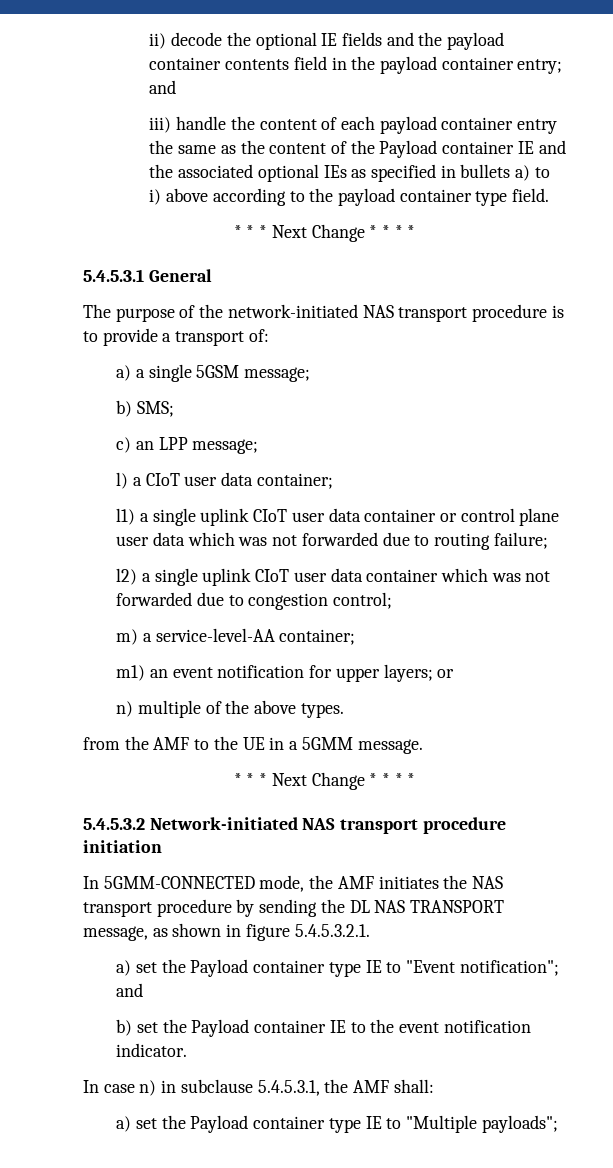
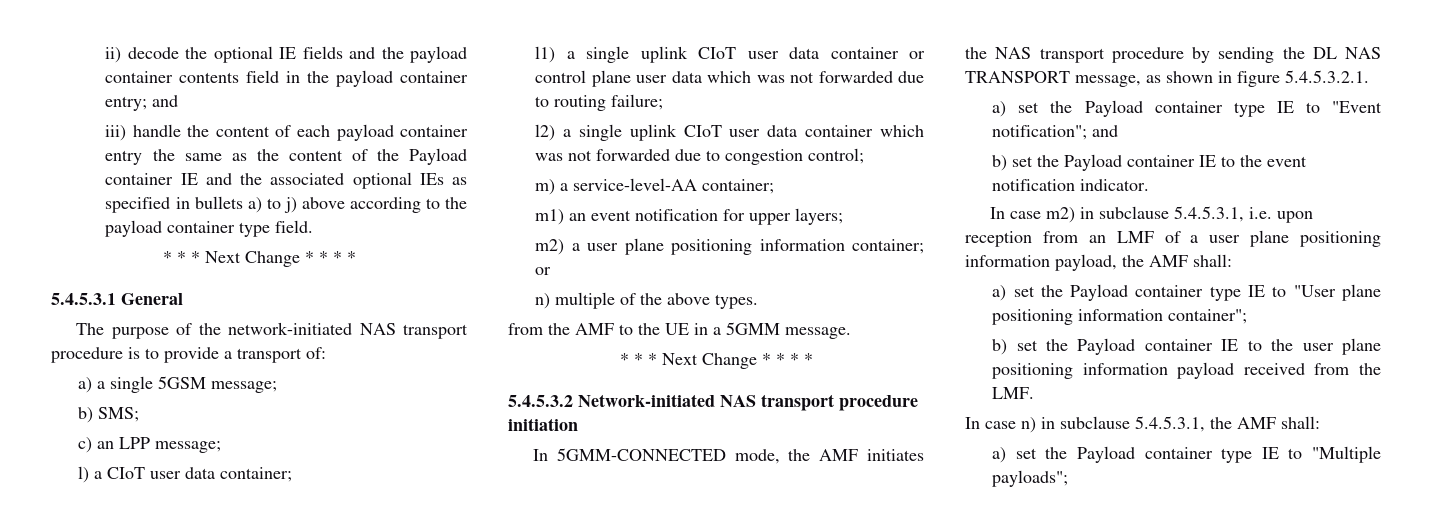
- iii) handle the content of each payload container entry the same as the content of the Payload container IE and the associated optional IEs as specified in bullets a) to i) above according to the payload container type field.
+ iii) handle the content of each payload container entry the same as the content of the Payload container IE and the associated optional IEs as specified in bullets a) to j) above according to the payload container type field.
- m1) an event notification for upper layers; or
+ m1) an event notification for upper layers;
+ m2) a user plane positioning information container; or
+ In case m2) in subclause 5.4.5.3.1, i.e. upon reception from an LMF of a user plane positioning information payload, the AMF shall:
+ a) set the Payload container type IE to "User plane positioning information container";
+ b) set the Payload container IE to the user plane positioning information payload received from the LMF.

